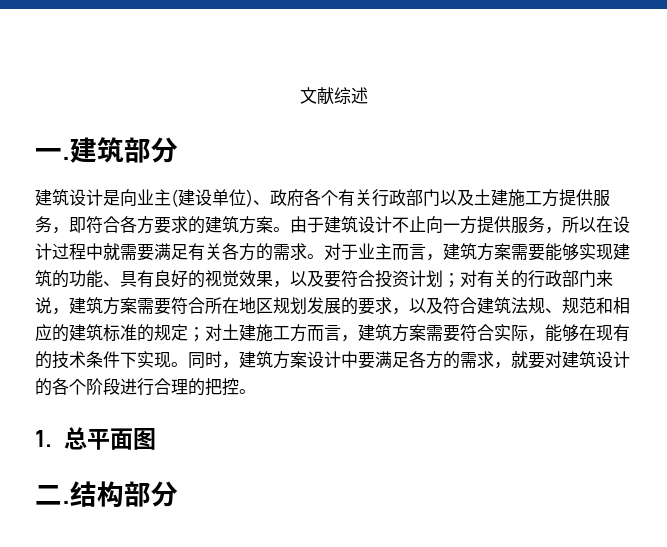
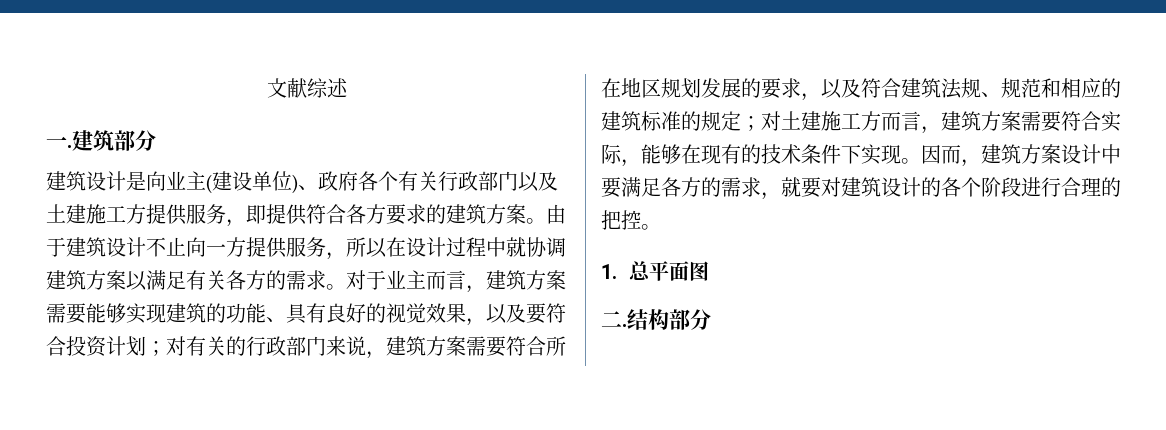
- 建筑设计是向业主(建设单位)、政府各个有关行政部门以及土建施工方提供服务，即符合各方要求的建筑方案。
+ 建筑设计是向业主(建设单位)、政府各个有关行政部门以及土建施工方提供服务，即提供符合各方要求的建筑方案。
- 由于建筑设计不止向一方提供服务，所以在设计过程中就需要满足有关各方的需求。
+ 由于建筑设计不止向一方提供服务，所以在设计过程中就协调建筑方案以满足有关各方的需求。
- 同时，建筑方案设计中要满足各方的需求，就要对建筑设计的各个阶段进行合理的把控。
+ 因而，建筑方案设计中要满足各方的需求，就要对建筑设计的各个阶段进行合理的把控。

